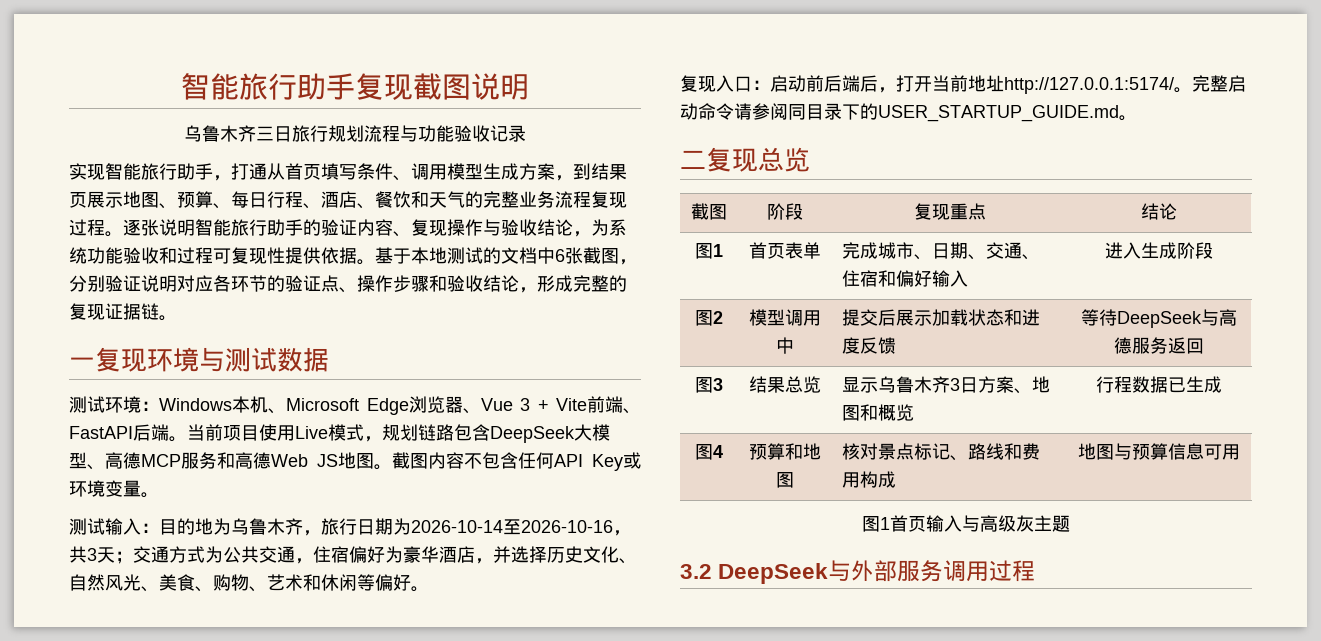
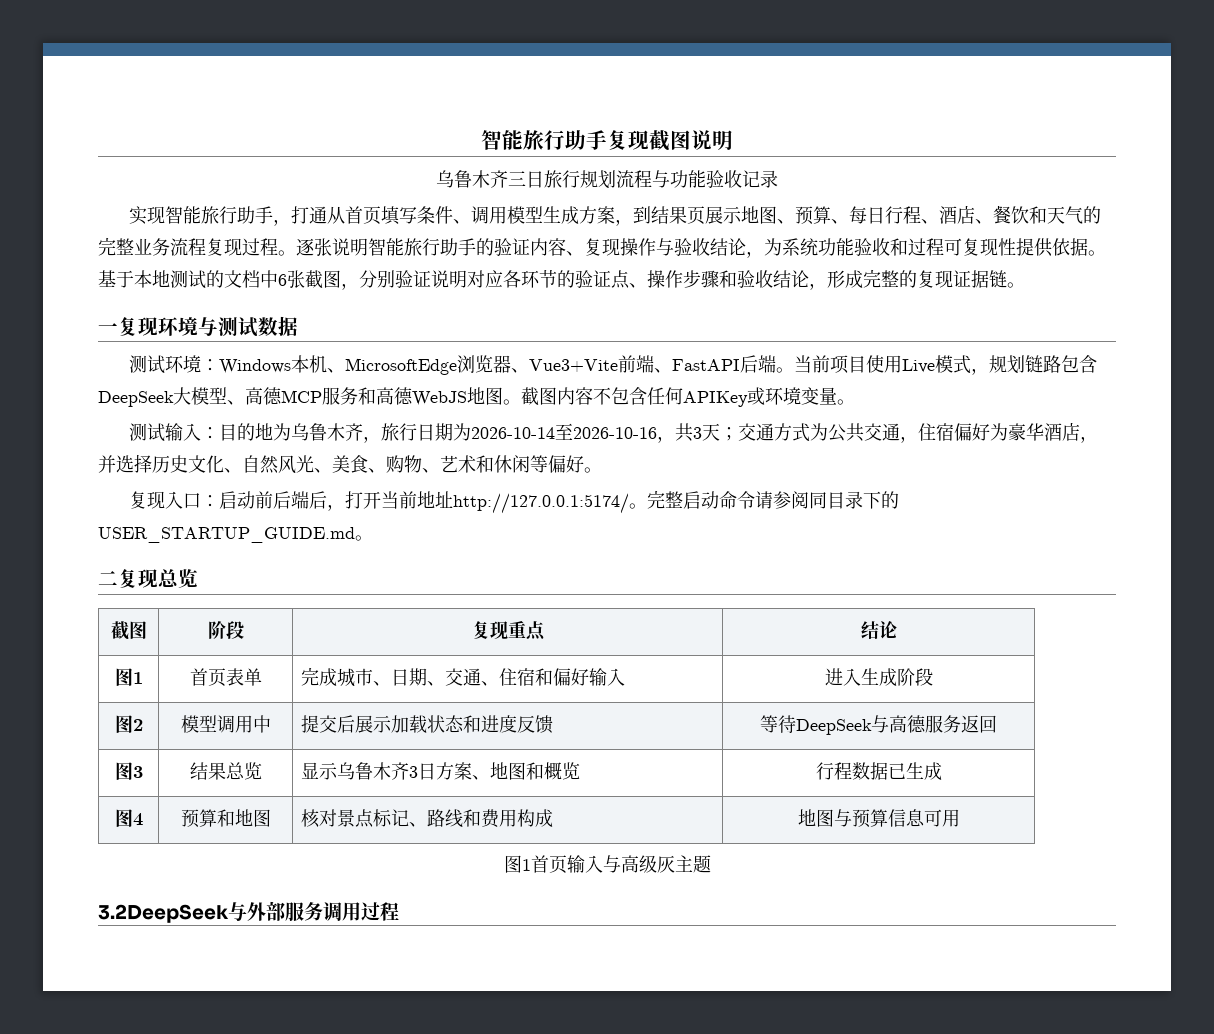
- 测试环境：Windows本机、Microsoft Edge浏览器、Vue 3 + Vite前端、FastAPI后端。
+ 测试环境：Windows本机、MicrosoftEdge浏览器、Vue3+Vite前端、FastAPI后端。
- 当前项目使用Live模式，规划链路包含DeepSeek大模型、高德MCP服务和高德Web JS地图。
+ 当前项目使用Live模式，规划链路包含DeepSeek大模型、高德MCP服务和高德WebJS地图。
- 截图内容不包含任何API Key或环境变量。
+ 截图内容不包含任何APIKey或环境变量。
- 3.2 DeepSeek与外部服务调用过程
+ 3.2DeepSeek与外部服务调用过程

